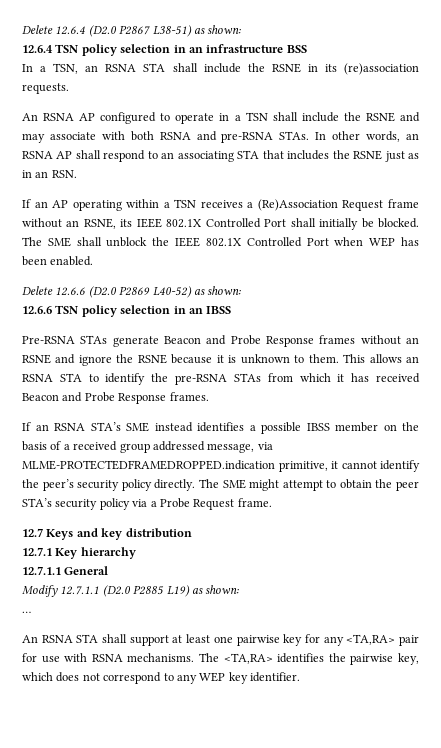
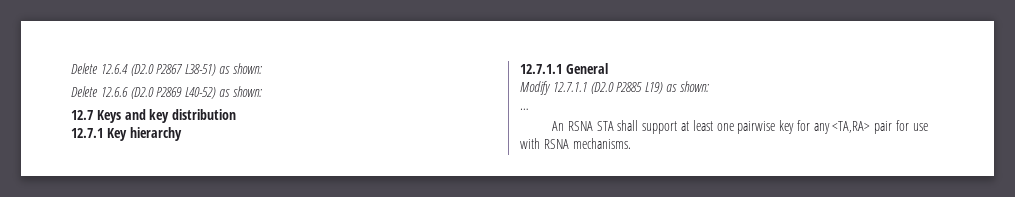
- 12.6.4 TSN policy selection in an infrastructure BSS
- In a TSN, an RSNA STA shall include the RSNE in its (re)association requests.
- An RSNA AP configured to operate in a TSN shall include the RSNE and may associate with both RSNA and pre-RSNA STAs. In other words, an RSNA AP shall respond to an associating STA that includes the RSNE just as in an RSN.
- If an AP operating within a TSN receives a (Re)Association Request frame without an RSNE, its IEEE 802.1X Controlled Port shall initially be blocked. The SME shall unblock the IEEE 802.1X Controlled Port when WEP has been enabled.
- 12.6.6 TSN policy selection in an IBSS
- Pre-RSNA STAs generate Beacon and Probe Response frames without an RSNE and ignore the RSNE because it is unknown to them. This allows an RSNA STA to identify the pre-RSNA STAs from which it has received Beacon and Probe Response frames.
- If an RSNA STA’s SME instead identifies a possible IBSS member on the basis of a received group addressed message, via MLME-PROTECTEDFRAMEDROPPED.indication primitive, it cannot identify the peer’s security policy directly. The SME might attempt to obtain the peer STA’s security policy via a Probe Request frame.
- The <TA,RA> identifies the pairwise key, which does not correspond to any WEP key identifier.

